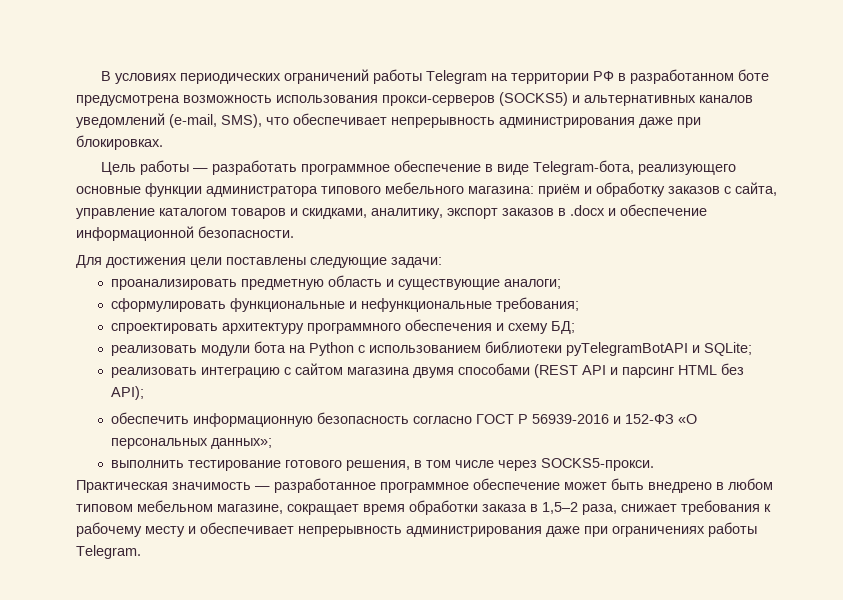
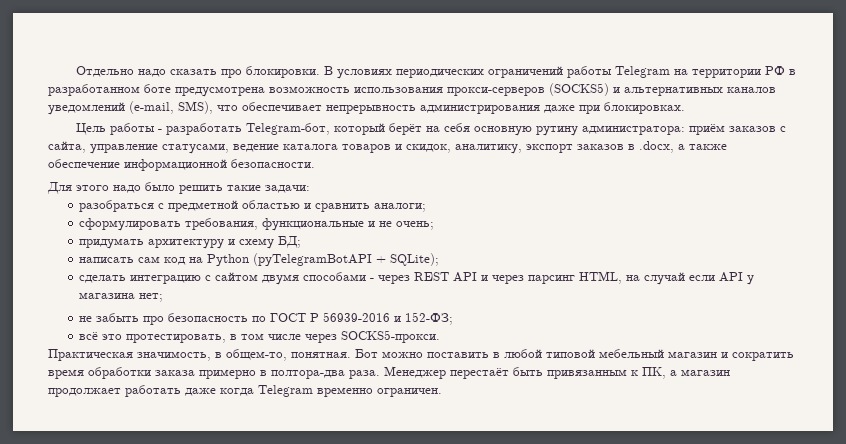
+ Отдельно надо сказать про блокировки.
- Цель работы — разработать программное обеспечение в виде Telegram-бота, реализующего основные функции администратора типового мебельного магазина: приём и обработку заказов с сайта, управление каталогом товаров и скидками, аналитику, экспорт заказов в .docx и обеспечение информационной безопасности.
+ Цель работы - разработать Telegram-бот, который берёт на себя основную рутину администратора: приём заказов с сайта, управление статусами, ведение каталога товаров и скидок, аналитику, экспорт заказов в .docx, а также обеспечение информационной безопасности.
- Для достижения цели поставлены следующие задачи:
- проанализировать предметную область и существующие аналоги;
+ Для этого надо было решить такие задачи:
+ разобраться с предметной областью и сравнить аналоги;
- сформулировать функциональные и нефункциональные требования;
- спроектировать архитектуру программного обеспечения и схему БД;
- реализовать модули бота на Python с использованием библиотеки pyTelegramBotAPI и SQLite;
- реализовать интеграцию с сайтом магазина двумя способами (REST API и парсинг HTML без API);
- обеспечить информационную безопасность согласно ГОСТ Р 56939-2016 и 152-ФЗ «О персональных данных»;
- выполнить тестирование готового решения, в том числе через SOCKS5-прокси.
+ сформулировать требования, функциональные и не очень;
+ придумать архитектуру и схему БД;
+ написать сам код на Python (pyTelegramBotAPI + SQLite);
+ сделать интеграцию с сайтом двумя способами - через REST API и через парсинг HTML, на случай если API у магазина нет;
+ не забыть про безопасность по ГОСТ Р 56939-2016 и 152-ФЗ;
+ всё это протестировать, в том числе через SOCKS5-прокси.
- Практическая значимость — разработанное программное обеспечение может быть внедрено в любом типовом мебельном магазине, сокращает время обработки заказа в 1,5–2 раза, снижает требования к рабочему месту и обеспечивает непрерывность администрирования даже при ограничениях работы Telegram.
+ Практическая значимость, в общем-то, понятная. Бот можно поставить в любой типовой мебельный магазин и сократить время обработки заказа примерно в полтора-два раза. Менеджер перестаёт быть привязанным к ПК, а магазин продолжает работать даже когда Telegram временно ограничен.

